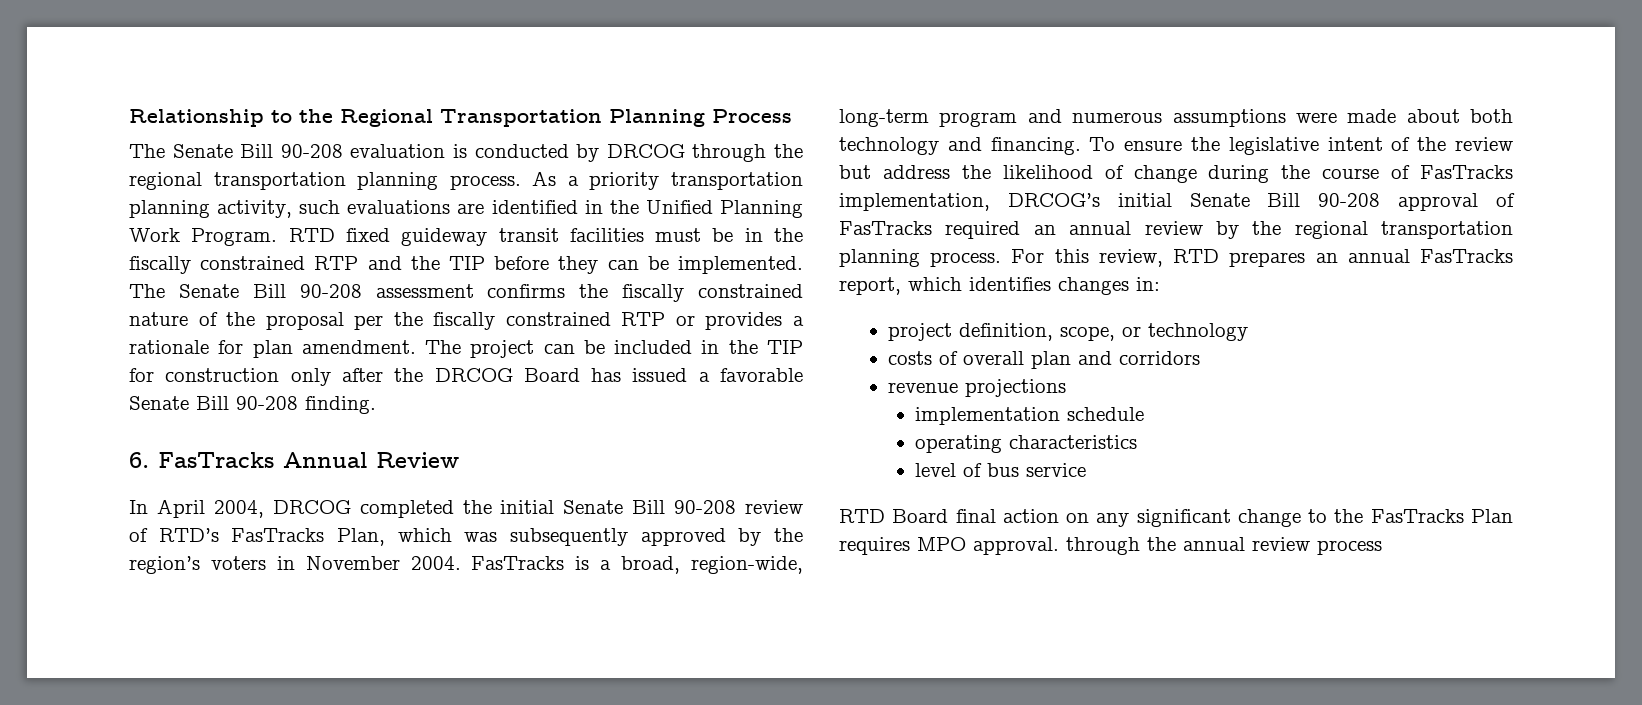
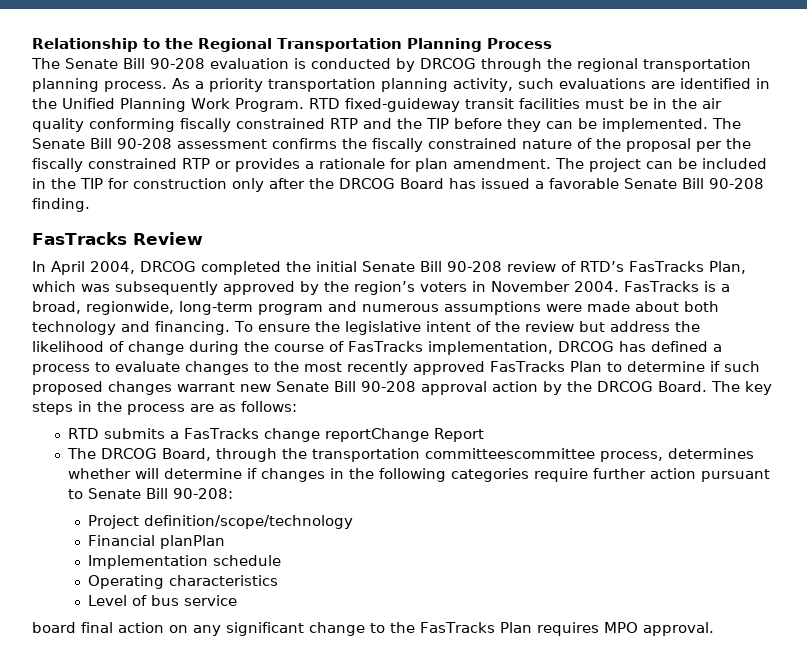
- RTD fixed guideway transit facilities must be in the fiscally constrained RTP and the TIP before they can be implemented.
+ RTD fixed-guideway transit facilities must be in the air quality conforming fiscally constrained RTP and the TIP before they can be implemented.
- 6. FasTracks Annual Review
+ FasTracks Review
- FasTracks is a broad, region-wide, long-term program and numerous assumptions were made about both technology and financing.
+ FasTracks is a broad, regionwide, long-term program and numerous assumptions were made about both technology and financing.
- To ensure the legislative intent of the review but address the likelihood of change during the course of FasTracks implementation, DRCOG’s initial Senate Bill 90-208 approval of FasTracks required an annual review by the regional transportation planning process. For this review, RTD prepares an annual FasTracks report, which identifies changes in:
- project definition, scope, or technology
- costs of overall plan and corridors
- revenue projections
- implementation schedule
+ To ensure the legislative intent of the review but address the likelihood of change during the course of FasTracks implementation, DRCOG has defined a process to evaluate changes to the most recently approved FasTracks Plan to determine if such proposed changes warrant new Senate Bill 90-208 approval action by the DRCOG Board. The key steps in the process are as follows:
+ RTD submits a FasTracks change reportChange Report
+ The DRCOG Board, through the transportation committeescommittee process, determines whether will determine if changes in the following categories require further action pursuant to Senate Bill 90-208:
+ Project definition/scope/technology
+ Financial planPlan
+ Implementation schedule
- operating characteristics
+ Operating characteristics
- level of bus service
+ Level of bus service
- RTD Board final action on any significant change to the FasTracks Plan requires MPO approval. through the annual review process
+ board final action on any significant change to the FasTracks Plan requires MPO approval.

